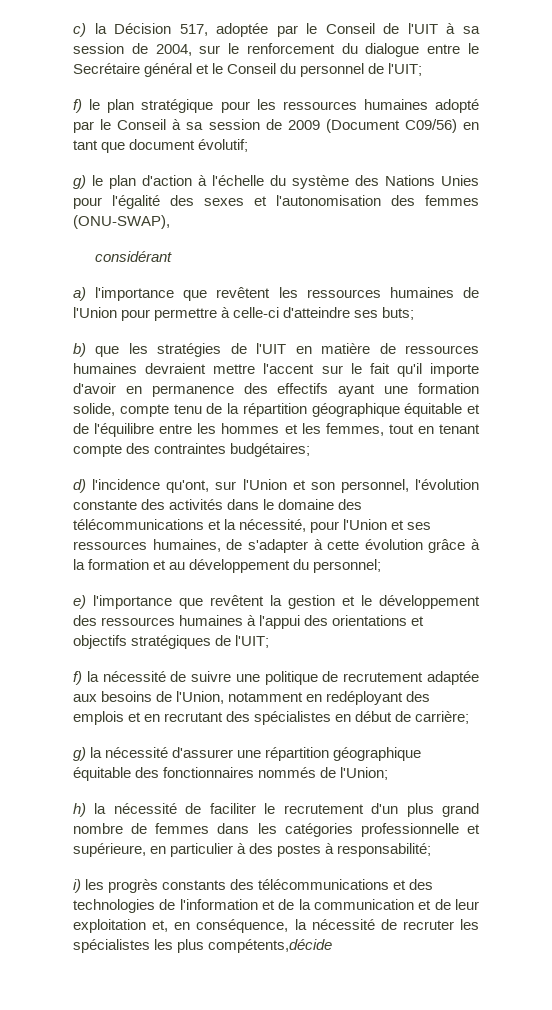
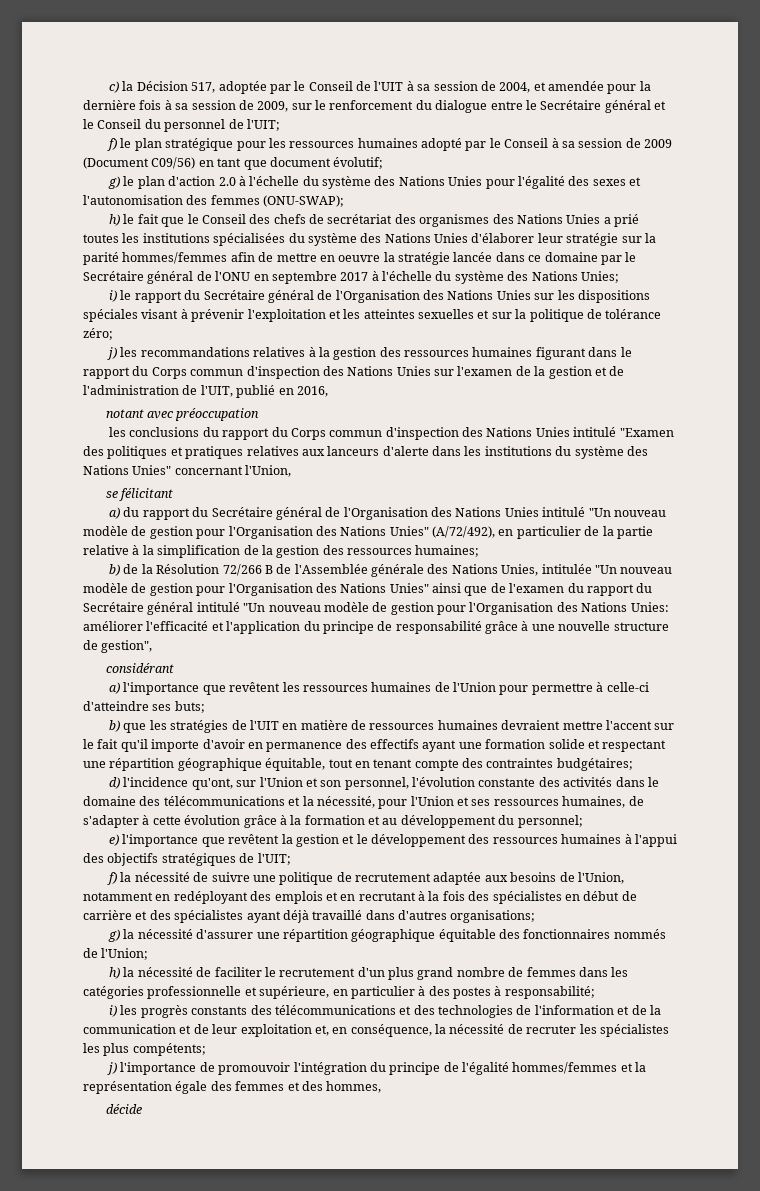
- c) la Décision 517, adoptée par le Conseil de l'UIT à sa session de 2004, sur le renforcement du dialogue entre le Secrétaire général et le Conseil du personnel de l'UIT;
+ c) la Décision 517, adoptée par le Conseil de l'UIT à sa session de 2004, et amendée pour la dernière fois à sa session de 2009, sur le renforcement du dialogue entre le Secrétaire général et le Conseil du personnel de l'UIT;
- g) le plan d'action à l'échelle du système des Nations Unies pour l'égalité des sexes et l'autonomisation des femmes (ONU-SWAP),
+ g) le plan d'action 2.0 à l'échelle du système des Nations Unies pour l'égalité des sexes et l'autonomisation des femmes (ONU-SWAP);
+ h) le fait que le Conseil des chefs de secrétariat des organismes des Nations Unies a prié toutes les institutions spécialisées du système des Nations Unies d'élaborer leur stratégie sur la parité hommes/femmes afin de mettre en oeuvre la stratégie lancée dans ce domaine par le Secrétaire général de l'ONU en septembre 2017 à l'échelle du système des Nations Unies;
+ i) le rapport du Secrétaire général de l'Organisation des Nations Unies sur les dispositions spéciales visant à prévenir l'exploitation et les atteintes sexuelles et sur la politique de tolérance zéro;
+ j) les recommandations relatives à la gestion des ressources humaines figurant dans le rapport du Corps commun d'inspection des Nations Unies sur l'examen de la gestion et de l'administration de l'UIT, publié en 2016,
+ notant avec préoccupation
+ les conclusions du rapport du Corps commun d'inspection des Nations Unies intitulé "Examen des politiques et pratiques relatives aux lanceurs d'alerte dans les institutions du système des Nations Unies" concernant l'Union,
+ se félicitant
+ a) du rapport du Secrétaire général de l'Organisation des Nations Unies intitulé "Un nouveau modèle de gestion pour l'Organisation des Nations Unies" (A/72/492), en particulier de la partie relative à la simplification de la gestion des ressources humaines;
+ b) de la Résolution 72/266 B de l'Assemblée générale des Nations Unies, intitulée "Un nouveau modèle de gestion pour l'Organisation des Nations Unies" ainsi que de l'examen du rapport du Secrétaire général intitulé "Un nouveau modèle de gestion pour l'Organisation des Nations Unies: améliorer l'efficacité et l'application du principe de responsabilité grâce à une nouvelle structure de gestion",
- b) que les stratégies de l'UIT en matière de ressources humaines devraient mettre l'accent sur le fait qu'il importe d'avoir en permanence des effectifs ayant une formation solide, compte tenu de la répartition géographique équitable et de l'équilibre entre les hommes et les femmes, tout en tenant compte des contraintes budgétaires;
+ b) que les stratégies de l'UIT en matière de ressources humaines devraient mettre l'accent sur le fait qu'il importe d'avoir en permanence des effectifs ayant une formation solide et respectant une répartition géographique équitable, tout en tenant compte des contraintes budgétaires;
- e) l'importance que revêtent la gestion et le développement des ressources humaines à l'appui des orientations et objectifs stratégiques de l'UIT;
+ e) l'importance que revêtent la gestion et le développement des ressources humaines à l'appui des objectifs stratégiques de l'UIT;
- f) la nécessité de suivre une politique de recrutement adaptée aux besoins de l'Union, notamment en redéployant des emplois et en recrutant des spécialistes en début de carrière;
+ f) la nécessité de suivre une politique de recrutement adaptée aux besoins de l'Union, notamment en redéployant des emplois et en recrutant à la fois des spécialistes en début de carrière et des spécialistes ayant déjà travaillé dans d'autres organisations;
- i) les progrès constants des télécommunications et des technologies de l'information et de la communication et de leur exploitation et, en conséquence, la nécessité de recruter les spécialistes les plus compétents,décide
+ i) les progrès constants des télécommunications et des technologies de l'information et de la communication et de leur exploitation et, en conséquence, la nécessité de recruter les spécialistes les plus compétents;
+ j) l'importance de promouvoir l'intégration du principe de l'égalité hommes/femmes et la représentation égale des femmes et des hommes,
+ décide

